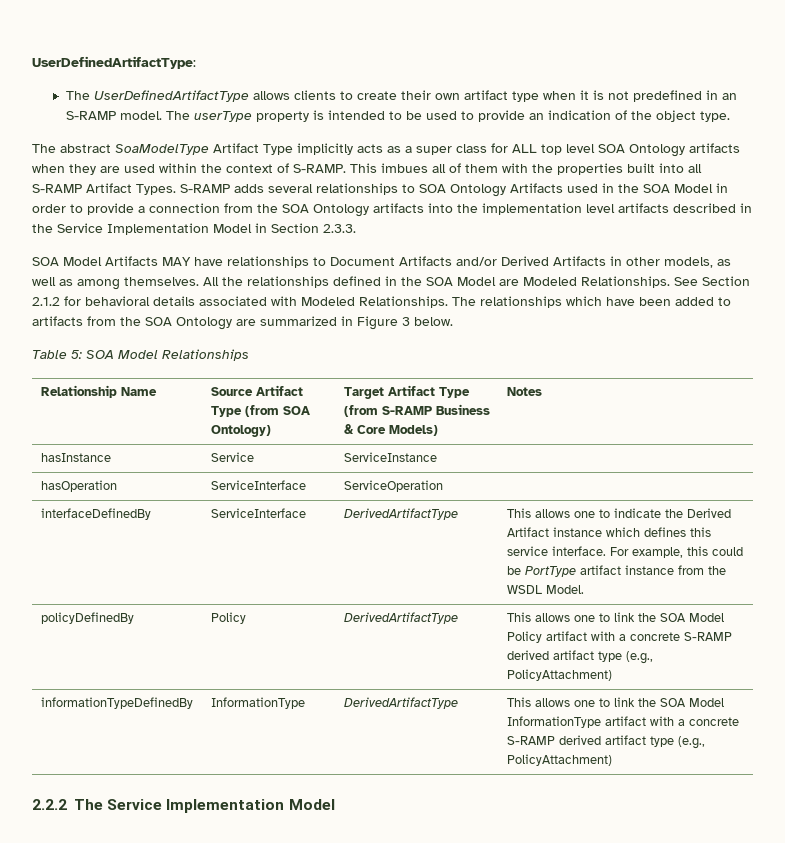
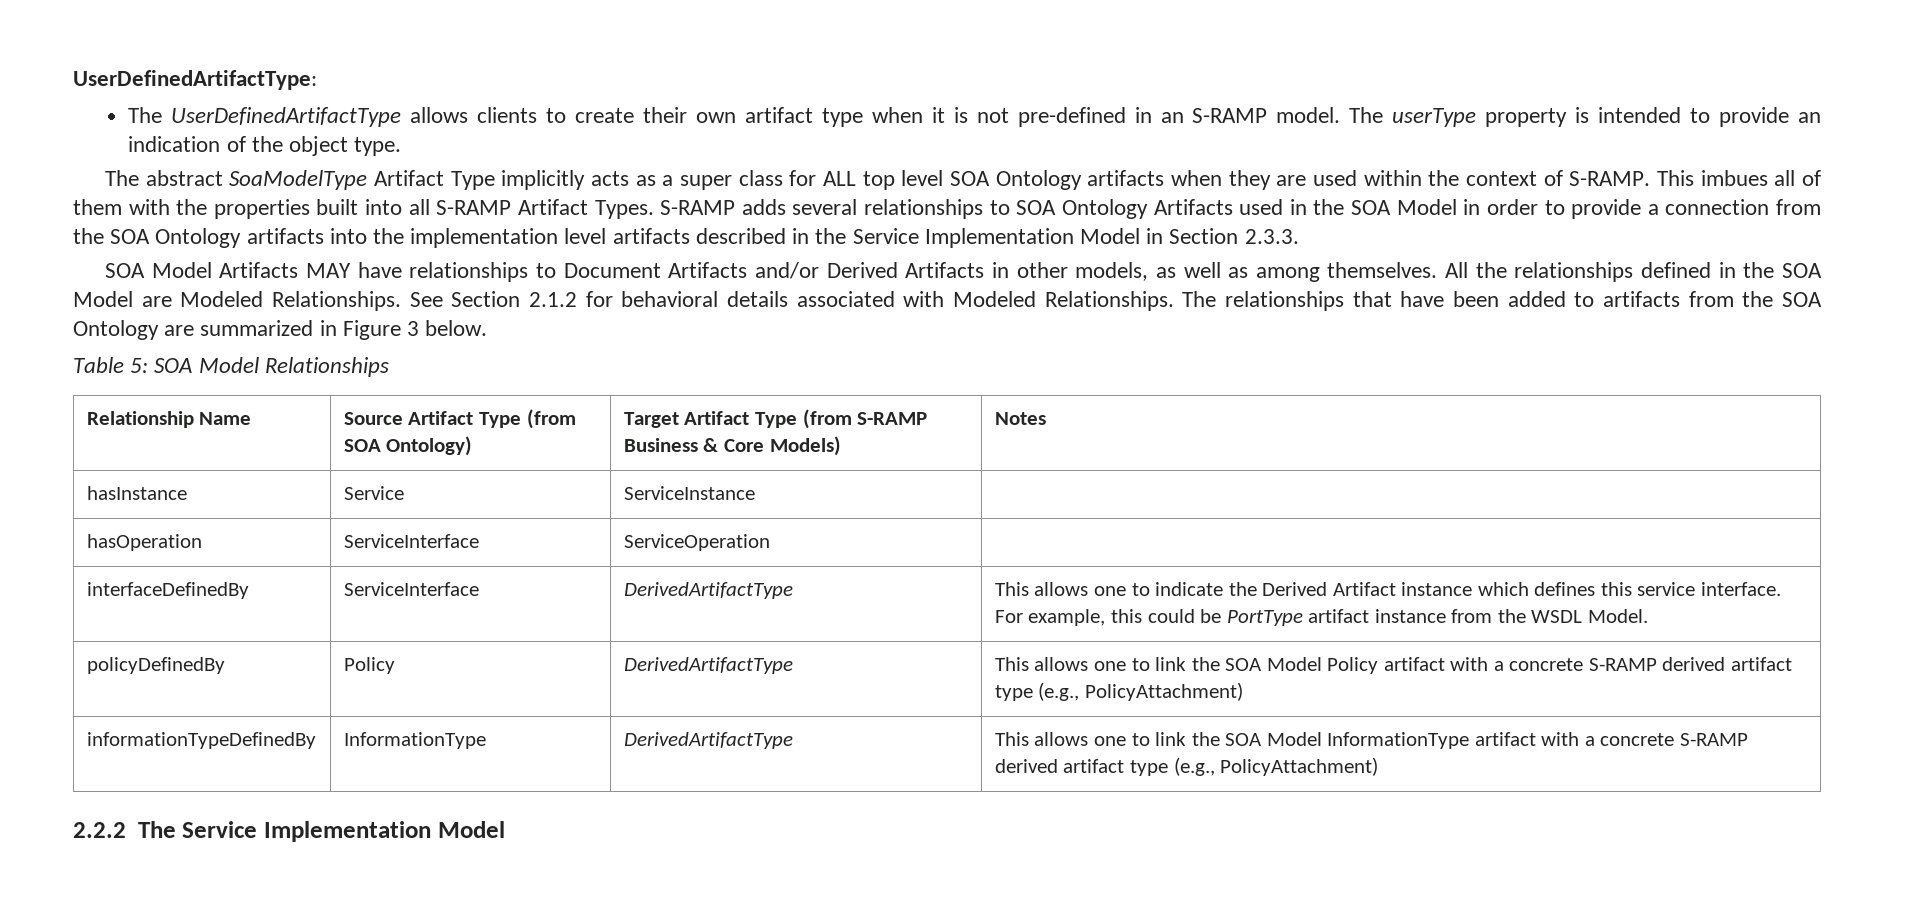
- The UserDefinedArtifactType allows clients to create their own artifact type when it is not predefined in an S-RAMP model.
+ The UserDefinedArtifactType allows clients to create their own artifact type when it is not pre-defined in an S-RAMP model.
- The userType property is intended to be used to provide an indication of the object type.
+ The userType property is intended to provide an indication of the object type.
- The relationships which have been added to artifacts from the SOA Ontology are summarized in Figure 3 below.
+ The relationships that have been added to artifacts from the SOA Ontology are summarized in Figure 3 below.

